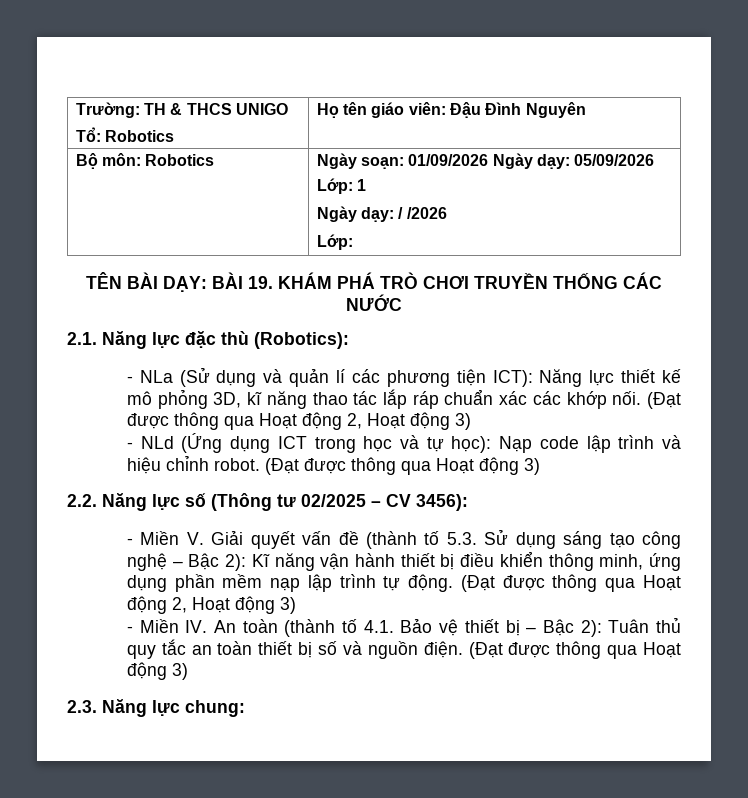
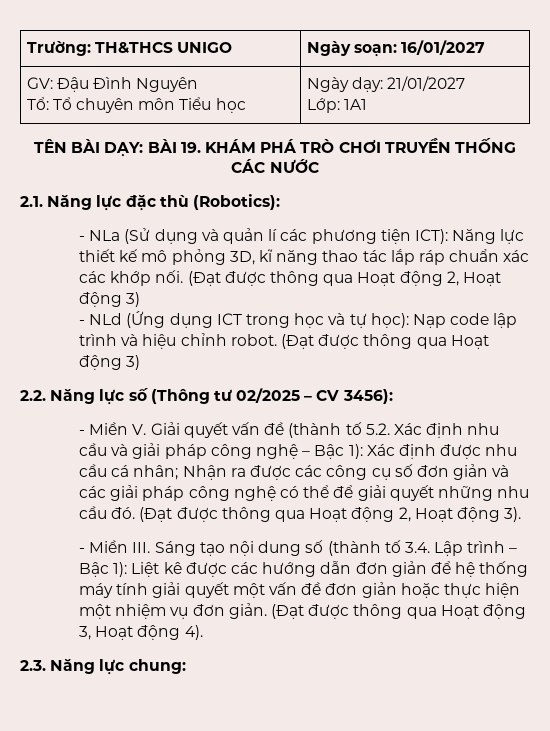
- Trường: TH & THCS UNIGO
- Tổ: Robotics | Họ tên giáo viên: Đậu Đình Nguyên
- Bộ môn: Robotics | Ngày soạn: 01/09/2026 Ngày dạy: 05/09/2026
- Lớp: 1
- Ngày dạy: / /2026
- Lớp:
+ Trường: TH&THCS UNIGO | Ngày soạn: 16/01/2027
+ GV: Đậu Đình Nguyên
+ Tổ: Tổ chuyên môn Tiểu học | Ngày dạy: 21/01/2027
+ Lớp: 1A1
- - Miền V. Giải quyết vấn đề (thành tố 5.3. Sử dụng sáng tạo công nghệ – Bậc 2): Kĩ năng vận hành thiết bị điều khiển thông minh, ứng dụng phần mềm nạp lập trình tự động. (Đạt được thông qua Hoạt động 2, Hoạt động 3)
- - Miền IV. An toàn (thành tố 4.1. Bảo vệ thiết bị – Bậc 2): Tuân thủ quy tắc an toàn thiết bị số và nguồn điện. (Đạt được thông qua Hoạt động 3)
+ - Miền V. Giải quyết vấn đề (thành tố 5.2. Xác định nhu cầu và giải pháp công nghệ – Bậc 1): Xác định được nhu cầu cá nhân; Nhận ra được các công cụ số đơn giản và các giải pháp công nghệ có thể để giải quyết những nhu cầu đó. (Đạt được thông qua Hoạt động 2, Hoạt động 3).
+ - Miền III. Sáng tạo nội dung số (thành tố 3.4. Lập trình – Bậc 1): Liệt kê được các hướng dẫn đơn giản để hệ thống máy tính giải quyết một vấn đề đơn giản hoặc thực hiện một nhiệm vụ đơn giản. (Đạt được thông qua Hoạt động 3, Hoạt động 4).

